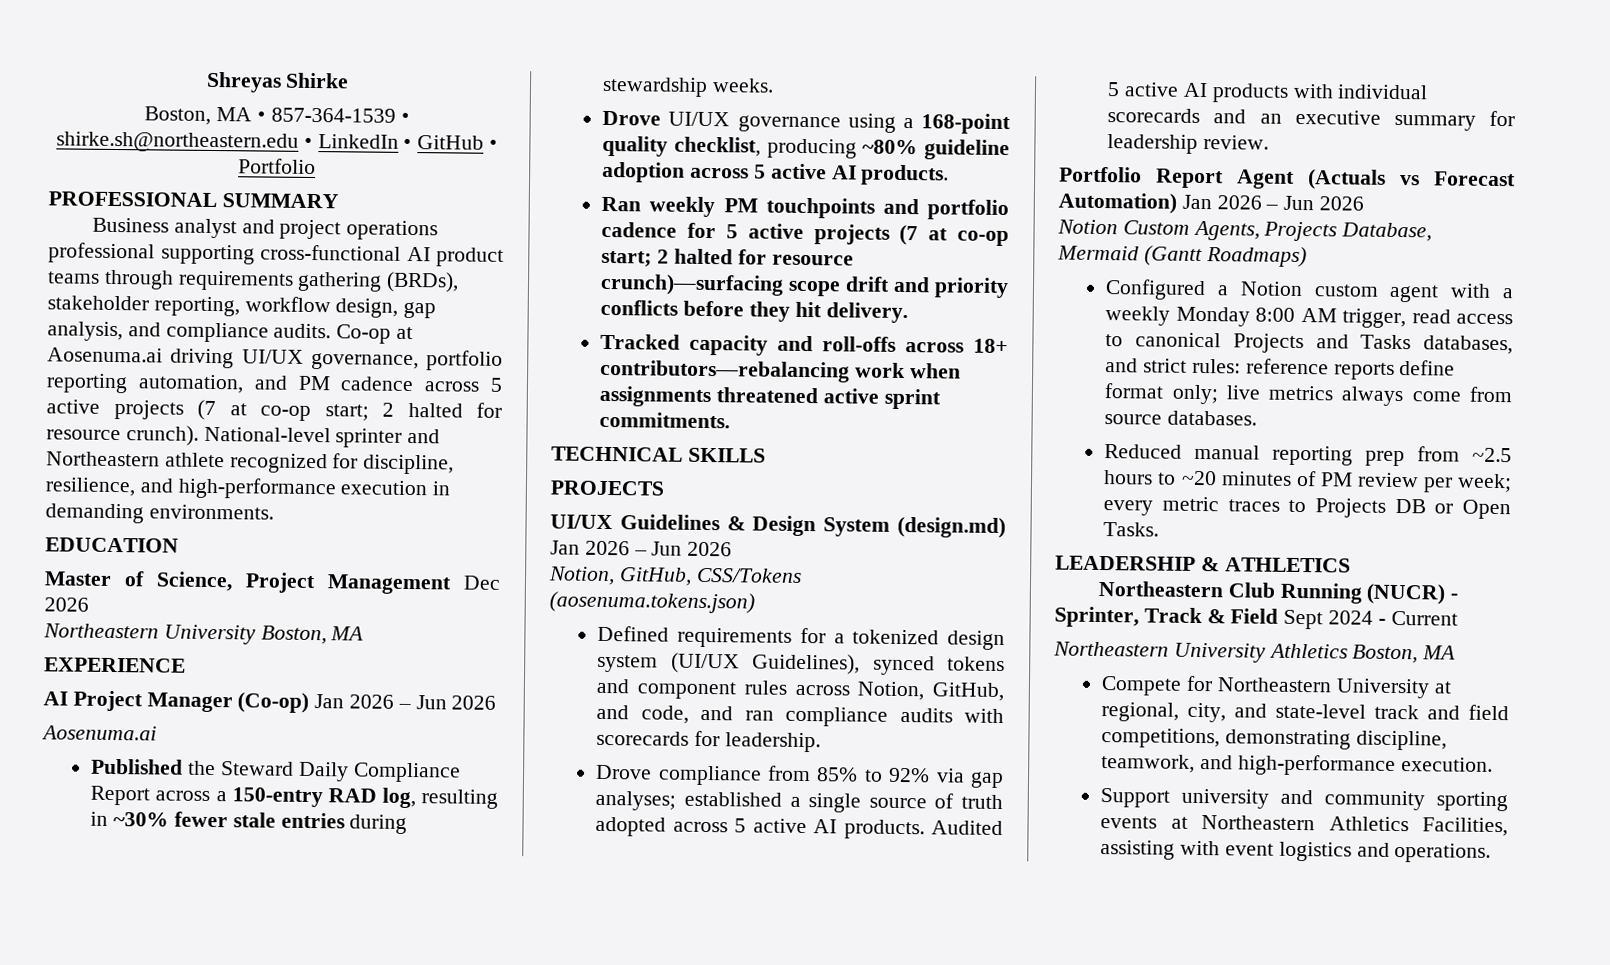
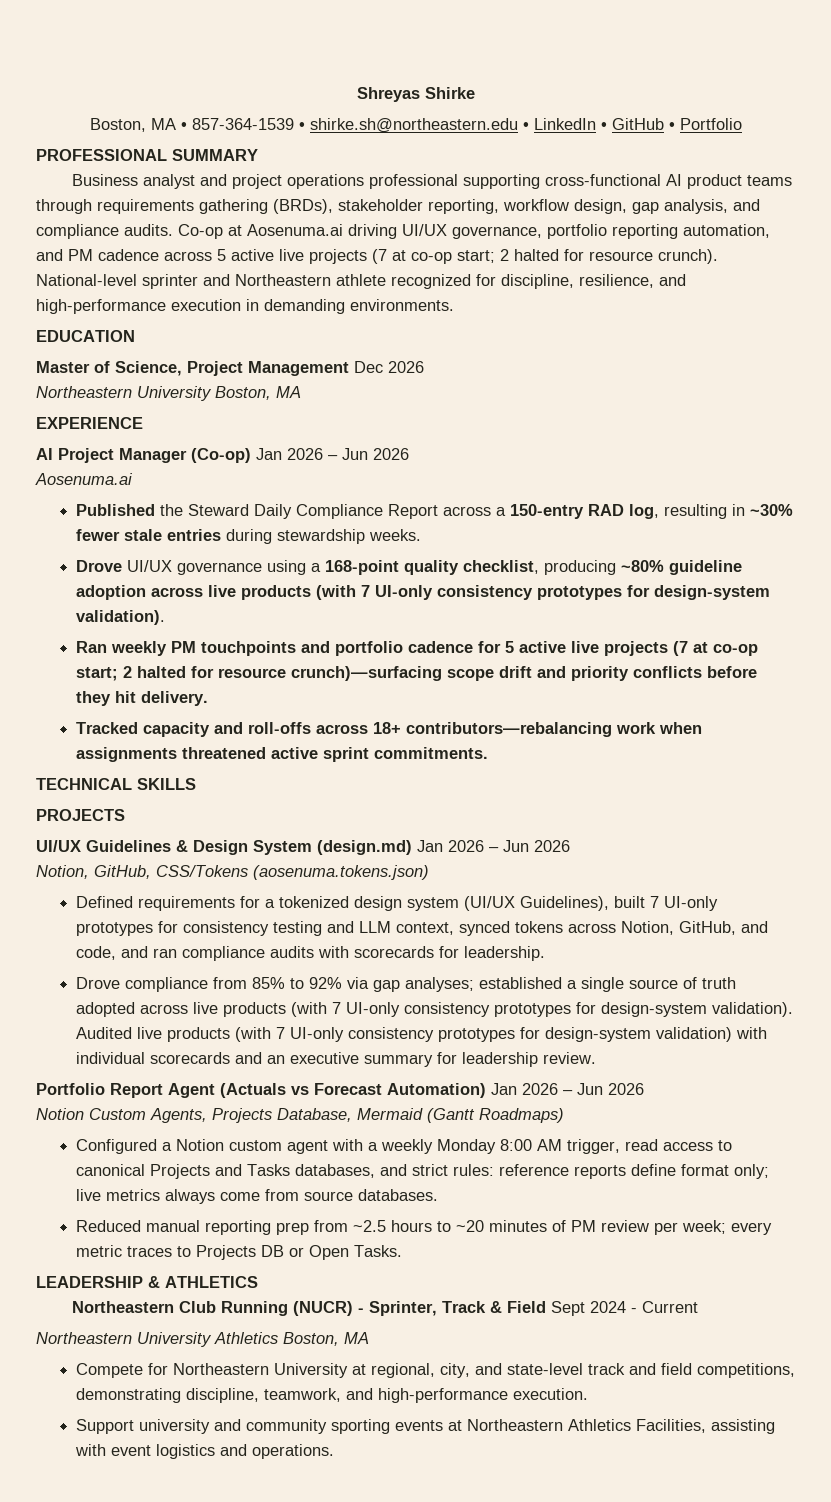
- Co-op at Aosenuma.ai driving UI/UX governance, portfolio reporting automation, and PM cadence across 5 active projects (7 at co-op start; 2 halted for resource crunch).
+ Co-op at Aosenuma.ai driving UI/UX governance, portfolio reporting automation, and PM cadence across 5 active live projects (7 at co-op start; 2 halted for resource crunch).
- Drove UI/UX governance using a 168-point quality checklist, producing ~80% guideline adoption across 5 active AI products.
+ Drove UI/UX governance using a 168-point quality checklist, producing ~80% guideline adoption across live products (with 7 UI-only consistency prototypes for design-system validation).
- Ran weekly PM touchpoints and portfolio cadence for 5 active projects (7 at co-op start; 2 halted for resource crunch)—surfacing scope drift and priority conflicts before they hit delivery.
+ Ran weekly PM touchpoints and portfolio cadence for 5 active live projects (7 at co-op start; 2 halted for resource crunch)—surfacing scope drift and priority conflicts before they hit delivery.
- Defined requirements for a tokenized design system (UI/UX Guidelines), synced tokens and component rules across Notion, GitHub, and code, and ran compliance audits with scorecards for leadership.
+ Defined requirements for a tokenized design system (UI/UX Guidelines), built 7 UI-only prototypes for consistency testing and LLM context, synced tokens across Notion, GitHub, and code, and ran compliance audits with scorecards for leadership.
- Drove compliance from 85% to 92% via gap analyses; established a single source of truth adopted across 5 active AI products. Audited 5 active AI products with individual scorecards and an executive summary for leadership review.
+ Drove compliance from 85% to 92% via gap analyses; established a single source of truth adopted across live products (with 7 UI-only consistency prototypes for design-system validation). Audited live products (with 7 UI-only consistency prototypes for design-system validation) with individual scorecards and an executive summary for leadership review.

